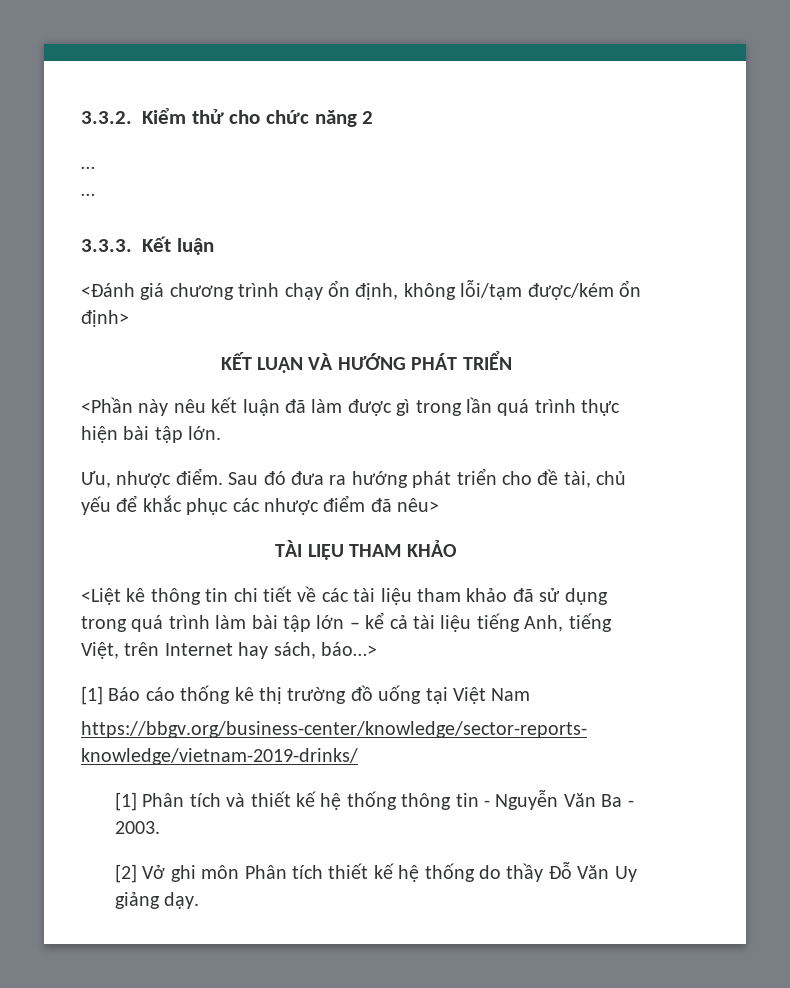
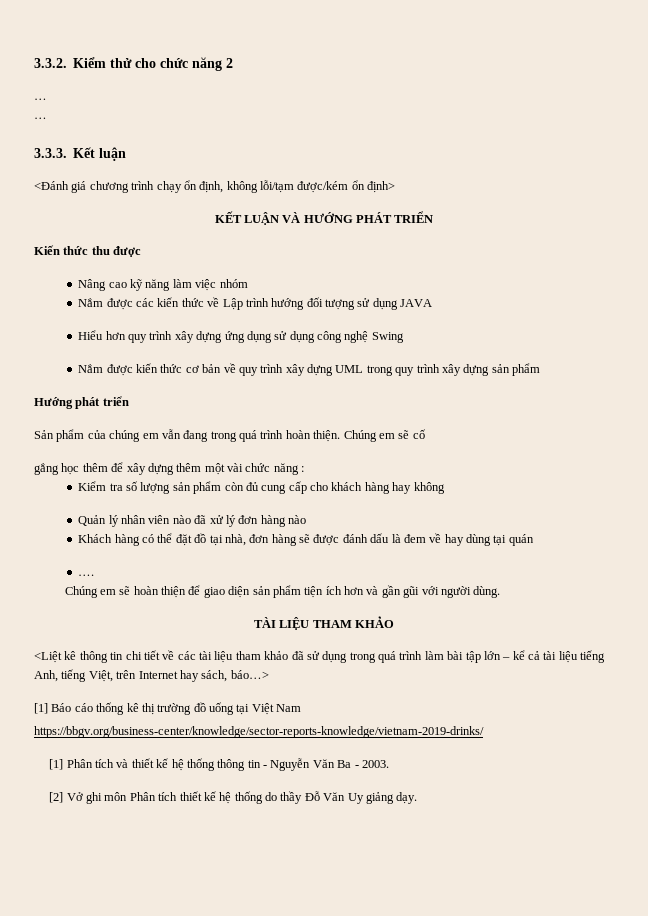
- <Phần này nêu kết luận đã làm được gì trong lần quá trình thực hiện bài tập lớn.
- Ưu, nhược điểm. Sau đó đưa ra hướng phát triển cho đề tài, chủ yếu để khắc phục các nhược điểm đã nêu>
+ Kiến thức thu được
+ Nâng cao kỹ năng làm việc nhóm
+ Nắm được các kiến thức về Lập trình hướng đối tượng sử dụng JAVA
+ Hiểu hơn quy trình xây dựng ứng dụng sử dụng công nghệ Swing
+ Nắm được kiến thức cơ bản về quy trình xây dựng UML trong quy trình xây dựng sản phẩm
+ Hướng phát triển
+ Sản phẩm của chúng em vẫn đang trong quá trình hoàn thiện. Chúng em sẽ cố
+ gắng học thêm để xây dựng thêm một vài chức năng :
+ Kiểm tra số lượng sản phẩm còn đủ cung cấp cho khách hàng hay không
+ Quản lý nhân viên nào đã xử lý đơn hàng nào
+ Khách hàng có thể đặt đồ tại nhà, đơn hàng sẽ được đánh dấu là đem về hay dùng tại quán
+ ….
+ Chúng em sẽ hoàn thiện để giao diện sản phẩm tiện ích hơn và gần gũi với người dùng.

